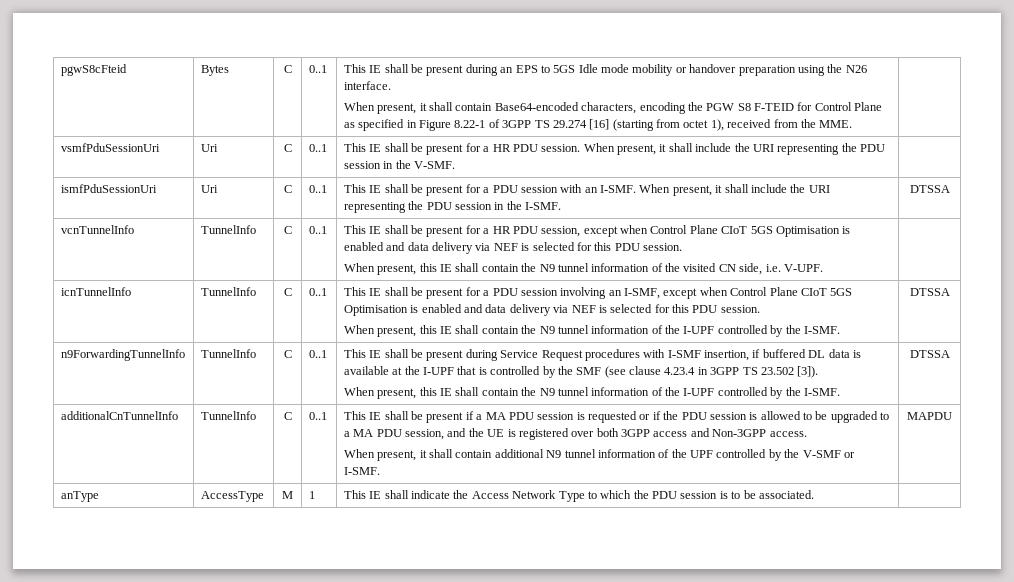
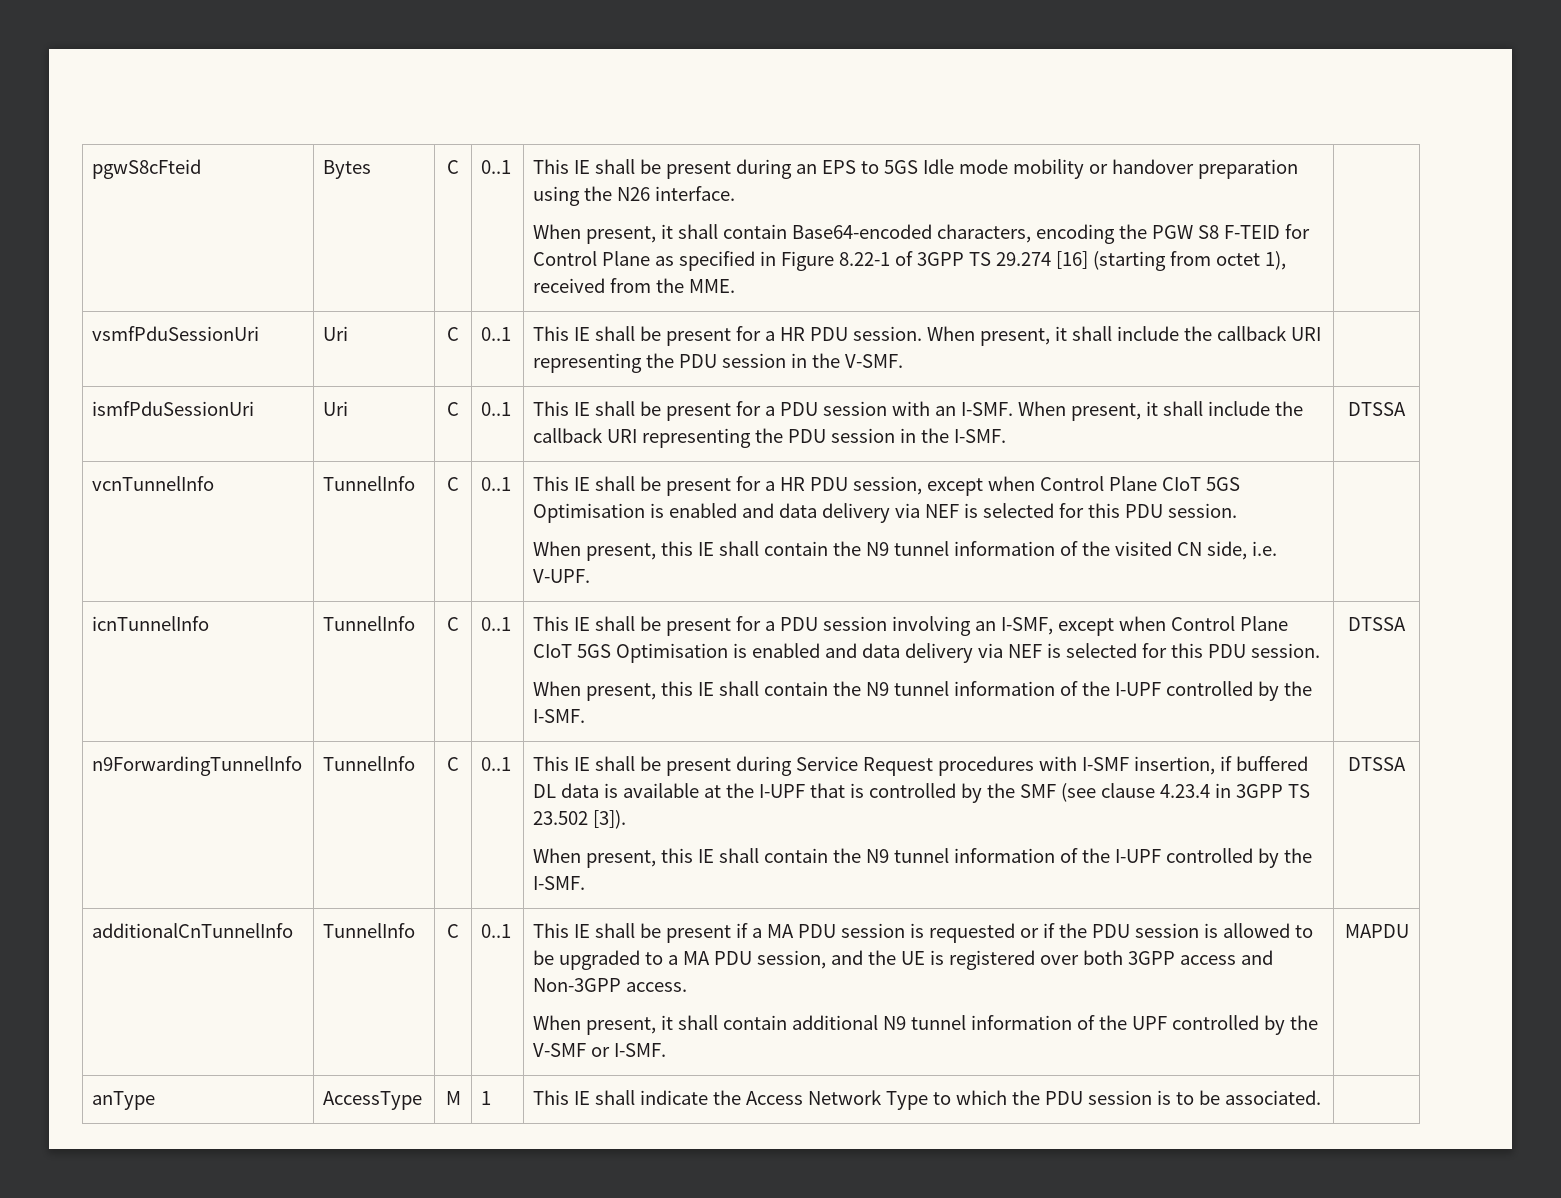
- vsmfPduSessionUri | Uri | C | 0..1 | This IE shall be present for a HR PDU session. When present, it shall include the URI representing the PDU session in the V-SMF. |
+ vsmfPduSessionUri | Uri | C | 0..1 | This IE shall be present for a HR PDU session. When present, it shall include the callback URI representing the PDU session in the V-SMF. |
- ismfPduSessionUri | Uri | C | 0..1 | This IE shall be present for a PDU session with an I-SMF. When present, it shall include the URI representing the PDU session in the I-SMF. | DTSSA
+ ismfPduSessionUri | Uri | C | 0..1 | This IE shall be present for a PDU session with an I-SMF. When present, it shall include the callback URI representing the PDU session in the I-SMF. | DTSSA

